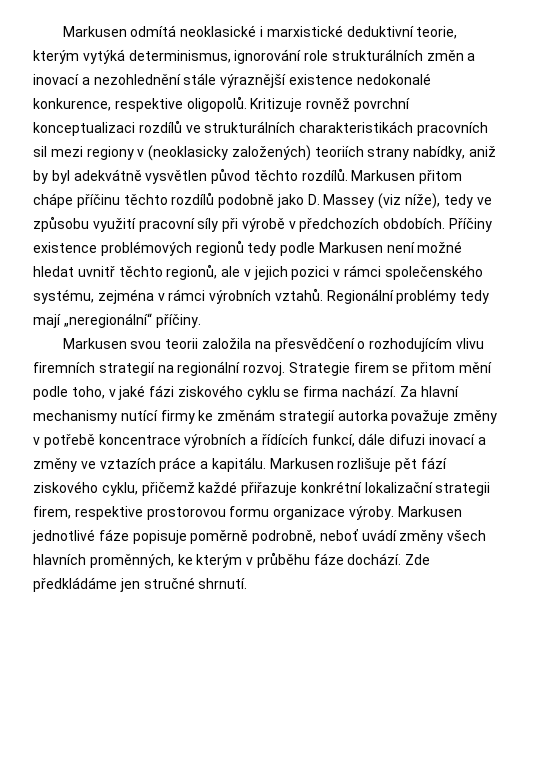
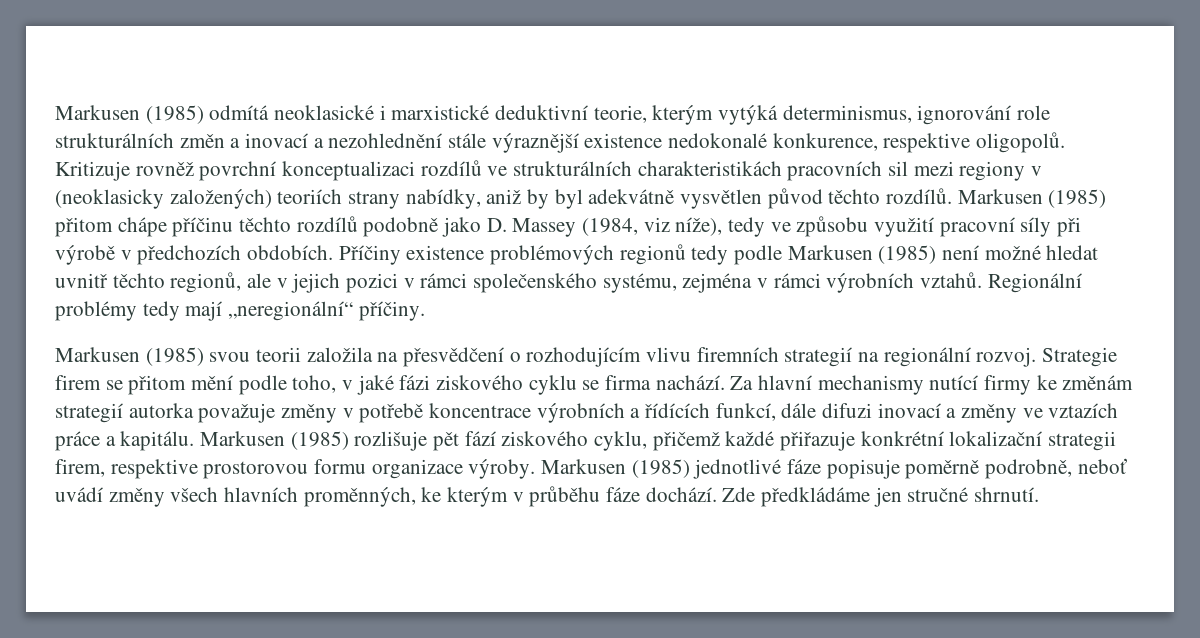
- Markusen odmítá neoklasické i marxistické deduktivní teorie, kterým vytýká determinismus, ignorování role strukturálních změn a inovací a nezohlednění stále výraznější existence nedokonalé konkurence, respektive oligopolů.
+ Markusen (1985) odmítá neoklasické i marxistické deduktivní teorie, kterým vytýká determinismus, ignorování role strukturálních změn a inovací a nezohlednění stále výraznější existence nedokonalé konkurence, respektive oligopolů.
- Markusen přitom chápe příčinu těchto rozdílů podobně jako D. Massey (viz níže), tedy ve způsobu využití pracovní síly při výrobě v předchozích obdobích.
+ Markusen (1985) přitom chápe příčinu těchto rozdílů podobně jako D. Massey (1984, viz níže), tedy ve způsobu využití pracovní síly při výrobě v předchozích obdobích.
- Příčiny existence problémových regionů tedy podle Markusen není možné hledat uvnitř těchto regionů, ale v jejich pozici v rámci společenského systému, zejména v rámci výrobních vztahů.
+ Příčiny existence problémových regionů tedy podle Markusen (1985) není možné hledat uvnitř těchto regionů, ale v jejich pozici v rámci společenského systému, zejména v rámci výrobních vztahů.
- Markusen svou teorii založila na přesvědčení o rozhodujícím vlivu firemních strategií na regionální rozvoj.
+ Markusen (1985) svou teorii založila na přesvědčení o rozhodujícím vlivu firemních strategií na regionální rozvoj.
- Markusen rozlišuje pět fází ziskového cyklu, přičemž každé přiřazuje konkrétní lokalizační strategii firem, respektive prostorovou formu organizace výroby.
+ Markusen (1985) rozlišuje pět fází ziskového cyklu, přičemž každé přiřazuje konkrétní lokalizační strategii firem, respektive prostorovou formu organizace výroby.
- Markusen jednotlivé fáze popisuje poměrně podrobně, neboť uvádí změny všech hlavních proměnných, ke kterým v průběhu fáze dochází.
+ Markusen (1985) jednotlivé fáze popisuje poměrně podrobně, neboť uvádí změny všech hlavních proměnných, ke kterým v průběhu fáze dochází.

